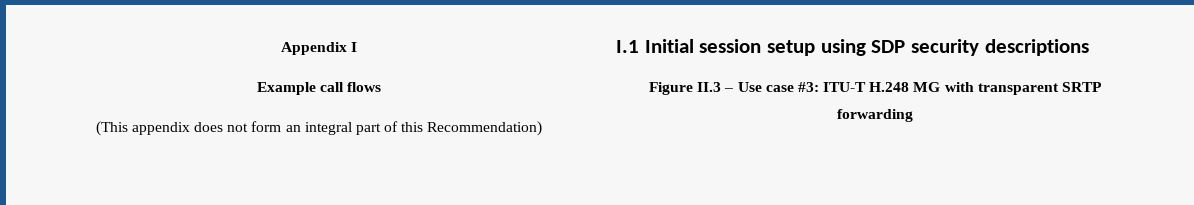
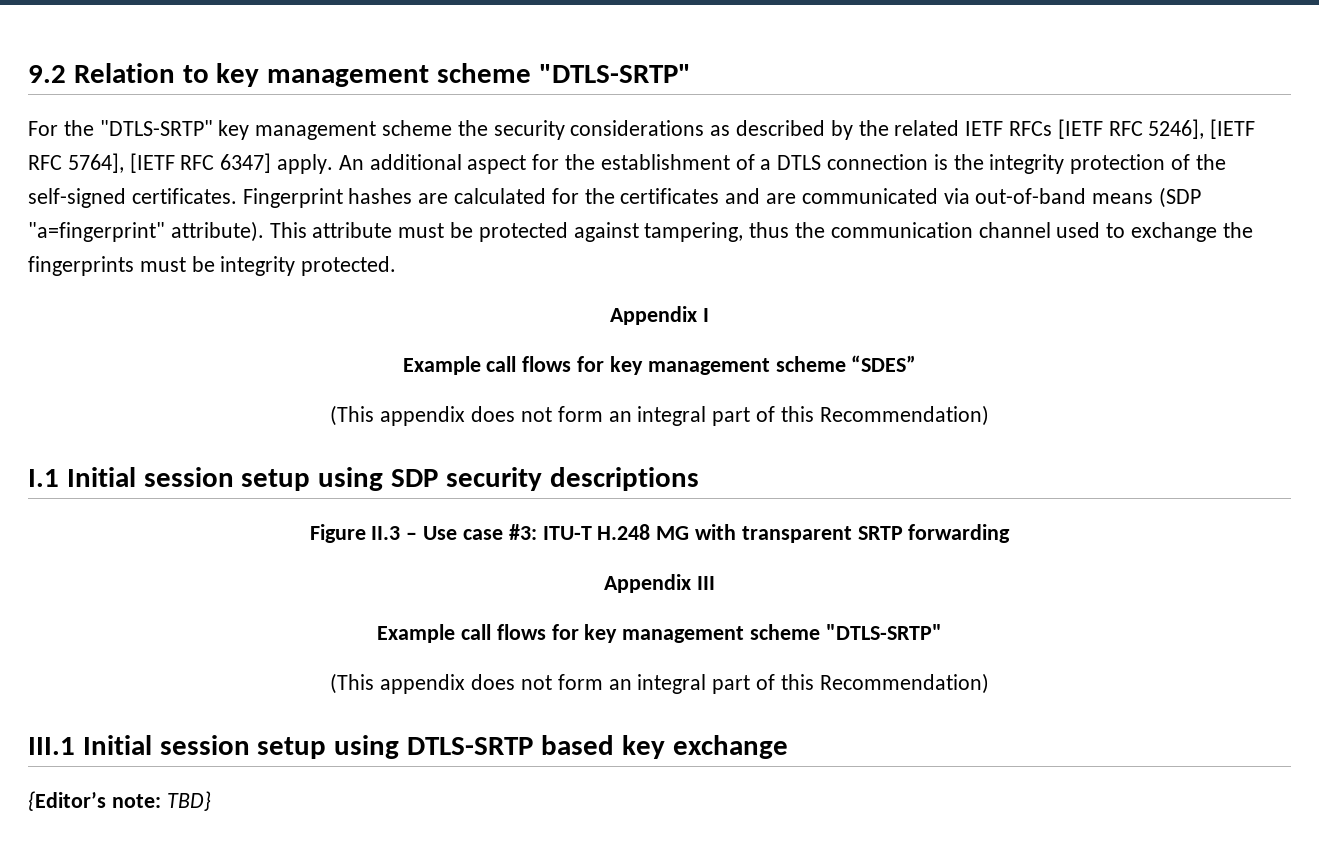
+ 9.2 Relation to key management scheme "DTLS-SRTP"
+ For the "DTLS-SRTP" key management scheme the security considerations as described by the related IETF RFCs [IETF RFC 5246], [IETF RFC 5764], [IETF RFC 6347] apply. An additional aspect for the establishment of a DTLS connection is the integrity protection of the self-signed certificates. Fingerprint hashes are calculated for the certificates and are communicated via out-of-band means (SDP "a=fingerprint" attribute). This attribute must be protected against tampering, thus the communication channel used to exchange the fingerprints must be integrity protected.
- Example call flows
+ Example call flows for key management scheme “SDES”
+ Appendix III
+ Example call flows for key management scheme "DTLS-SRTP"
+ (This appendix does not form an integral part of this Recommendation)
+ III.1 Initial session setup using DTLS-SRTP based key exchange
+ {Editor’s note: TBD}

